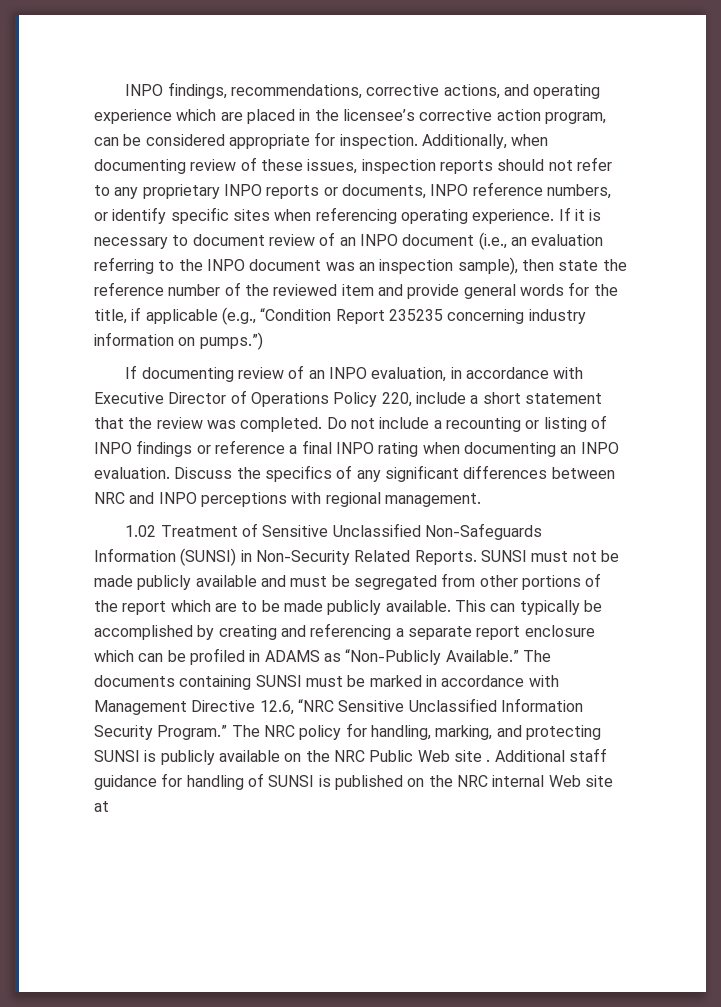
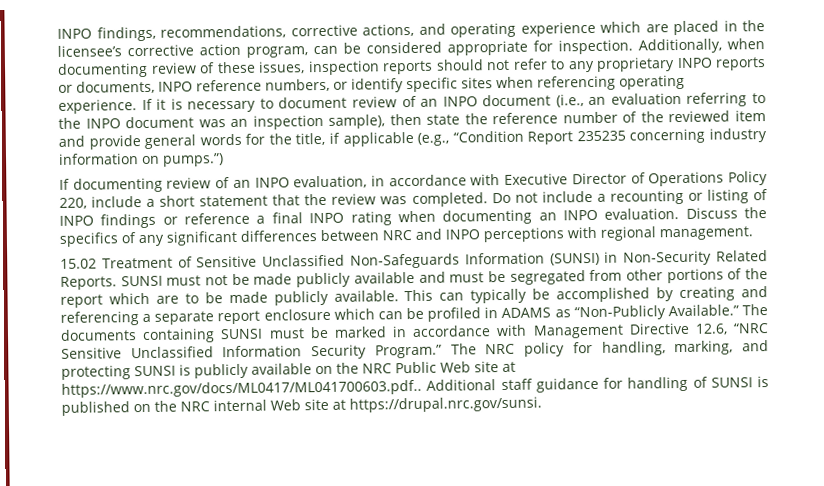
- 1.02 Treatment of Sensitive Unclassified Non-Safeguards Information (SUNSI) in Non-Security Related Reports.
+ 15.02 Treatment of Sensitive Unclassified Non-Safeguards Information (SUNSI) in Non-Security Related Reports.
- The NRC policy for handling, marking, and protecting SUNSI is publicly available on the NRC Public Web site .
+ The NRC policy for handling, marking, and protecting SUNSI is publicly available on the NRC Public Web site at https://www.nrc.gov/docs/ML0417/ML041700603.pdf..
- Additional staff guidance for handling of SUNSI is published on the NRC internal Web site at
+ Additional staff guidance for handling of SUNSI is published on the NRC internal Web site at https://drupal.nrc.gov/sunsi.

